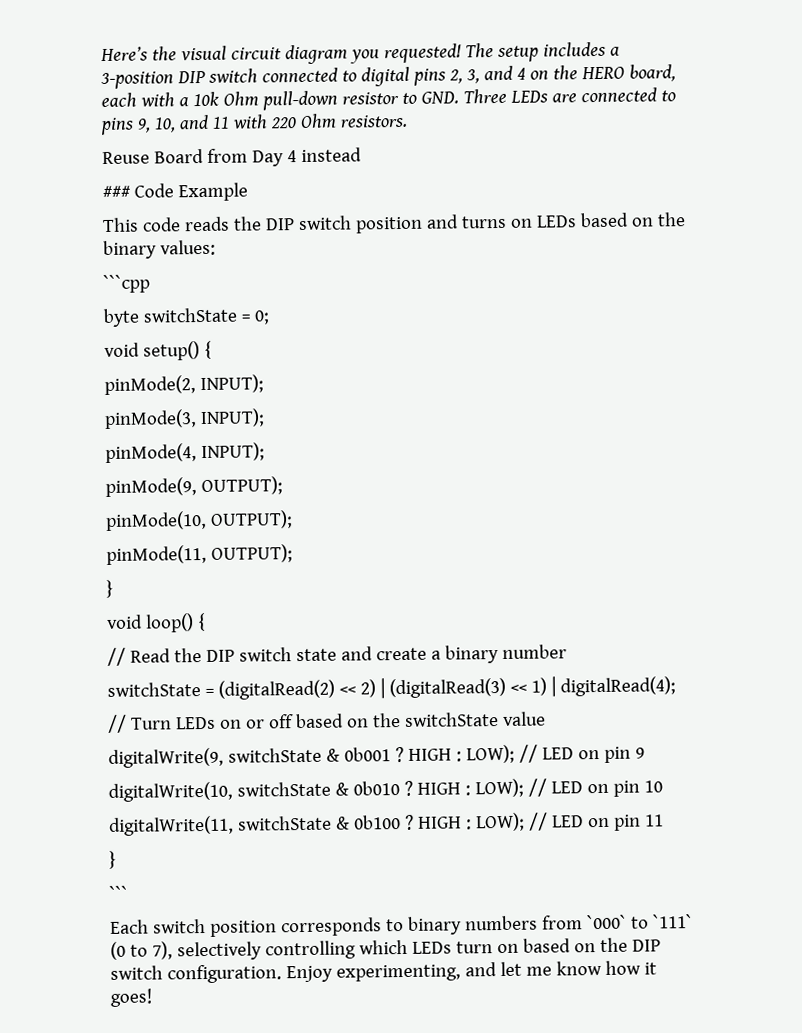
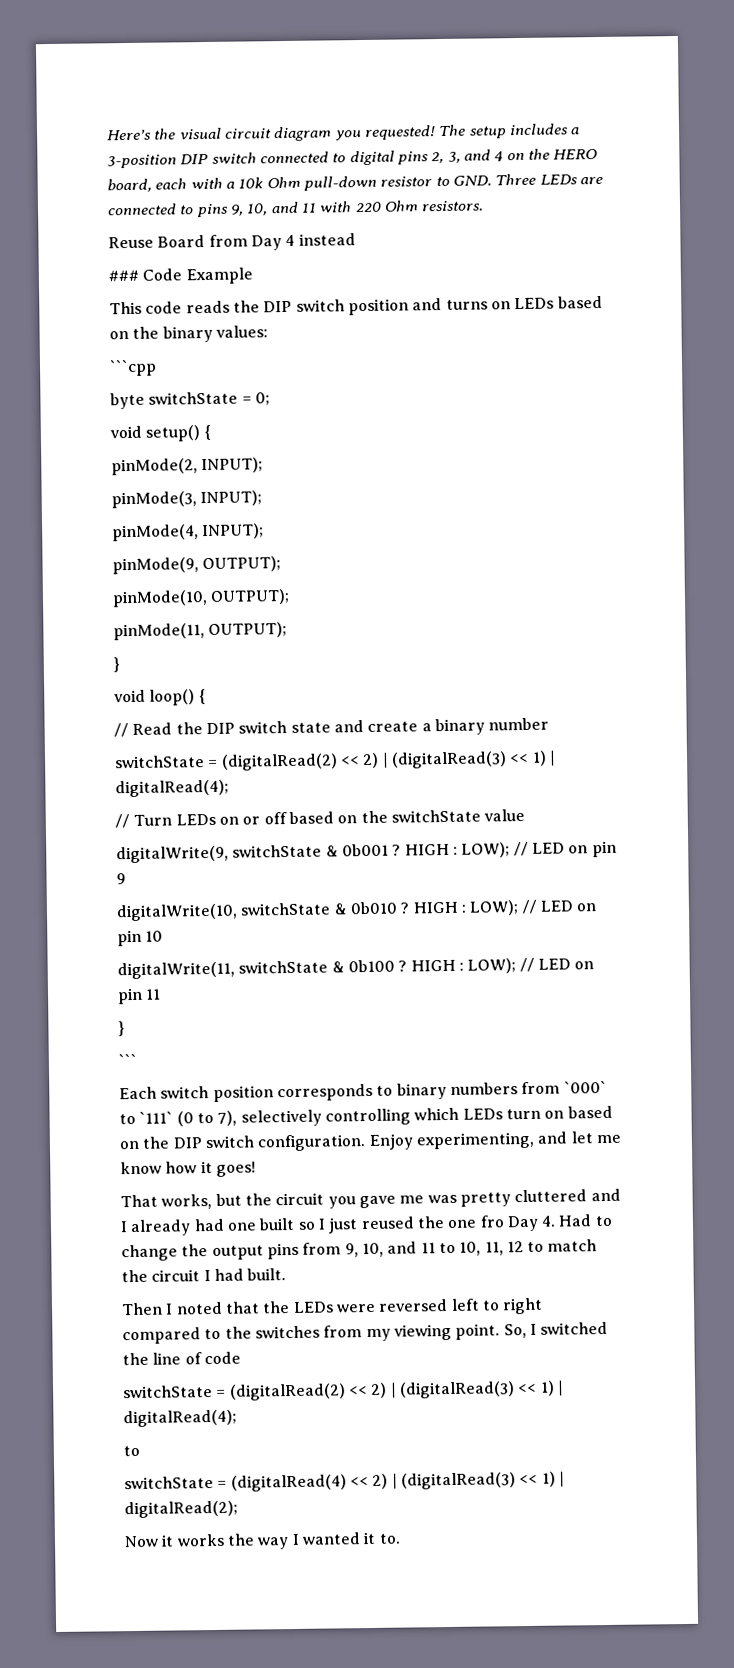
+ That works, but the circuit you gave me was pretty cluttered and I already had one built so I just reused the one fro Day 4. Had to change the output pins from 9, 10, and 11 to 10, 11, 12 to match the circuit I had built.
+ Then I noted that the LEDs were reversed left to right compared to the switches from my viewing point. So, I switched the line of code
+ switchState = (digitalRead(2) << 2) | (digitalRead(3) << 1) | digitalRead(4);
+ to
+ switchState = (digitalRead(4) << 2) | (digitalRead(3) << 1) | digitalRead(2);
+ Now it works the way I wanted it to.

